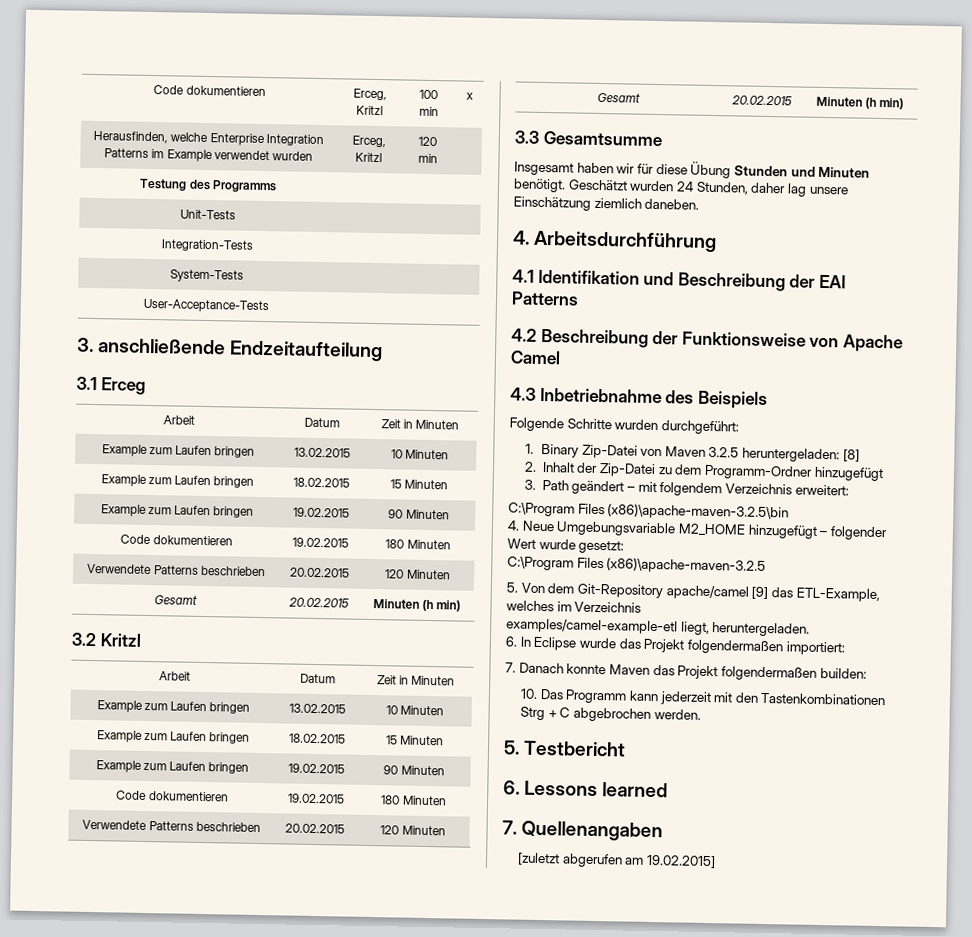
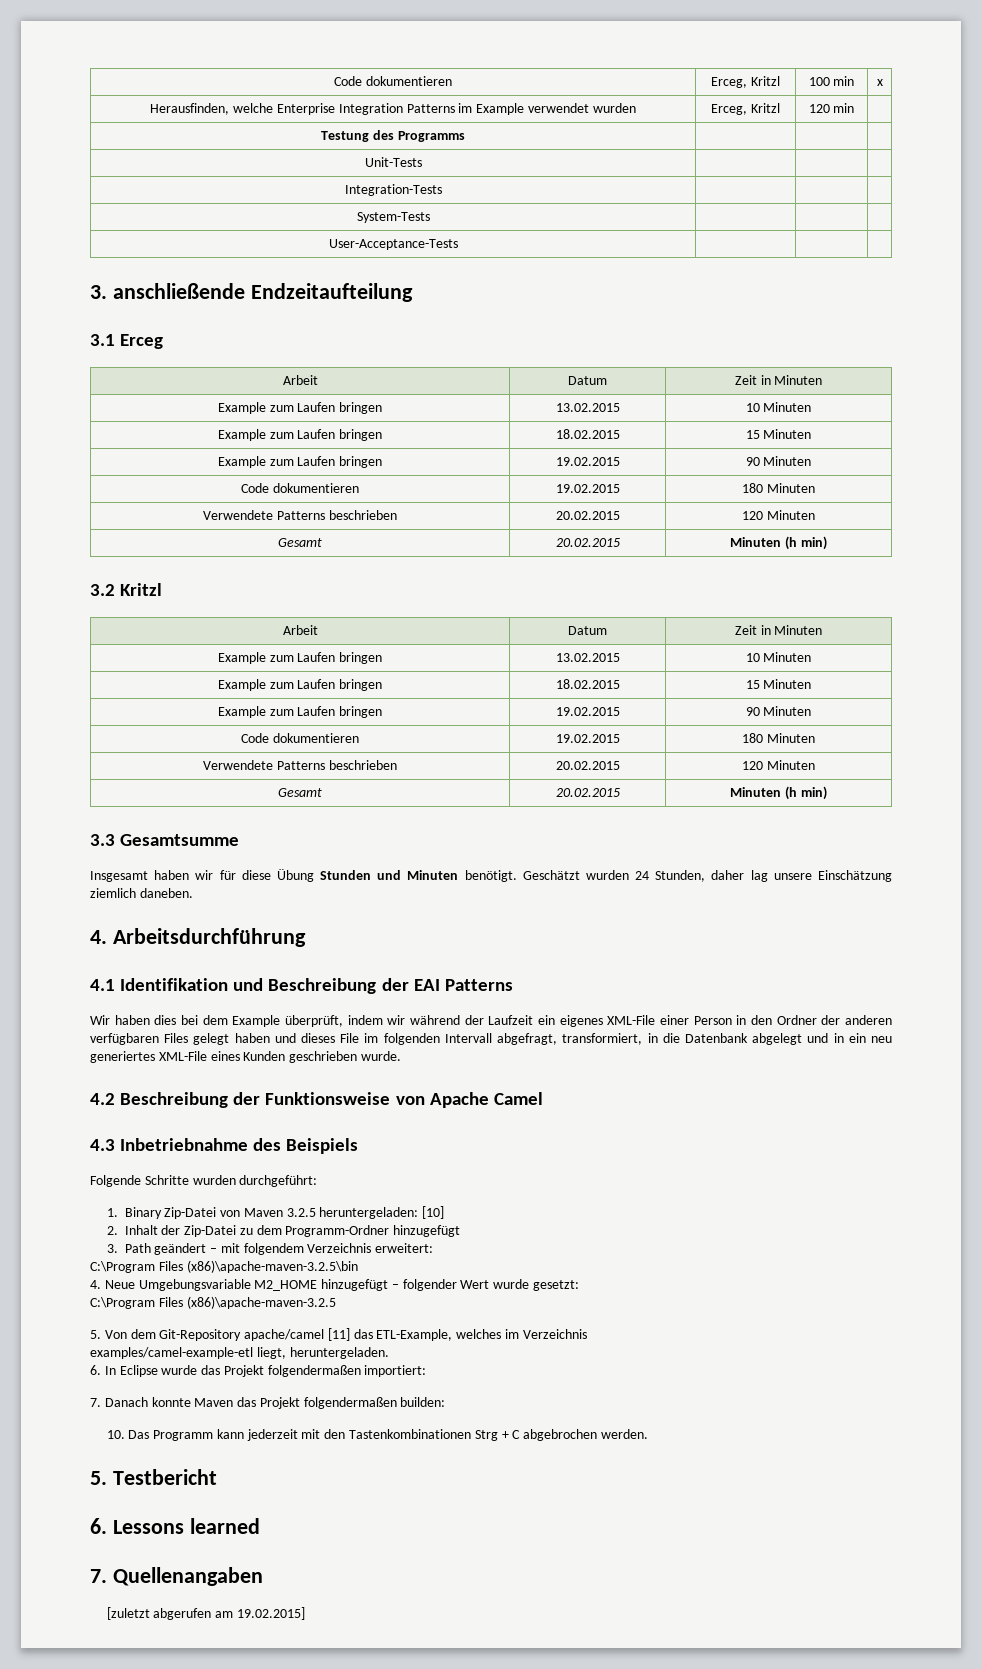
+ Wir haben dies bei dem Example überprüft, indem wir während der Laufzeit ein eigenes XML-File einer Person in den Ordner der anderen verfügbaren Files gelegt haben und dieses File im folgenden Intervall abgefragt, transformiert, in die Datenbank abgelegt und in ein neu generiertes XML-File eines Kunden geschrieben wurde.
- 1. Binary Zip-Datei von Maven 3.2.5 heruntergeladen: [8]
+ 1. Binary Zip-Datei von Maven 3.2.5 heruntergeladen: [10]
- 5. Von dem Git-Repository apache/camel [9] das ETL-Example, welches im Verzeichnis
+ 5. Von dem Git-Repository apache/camel [11] das ETL-Example, welches im Verzeichnis

